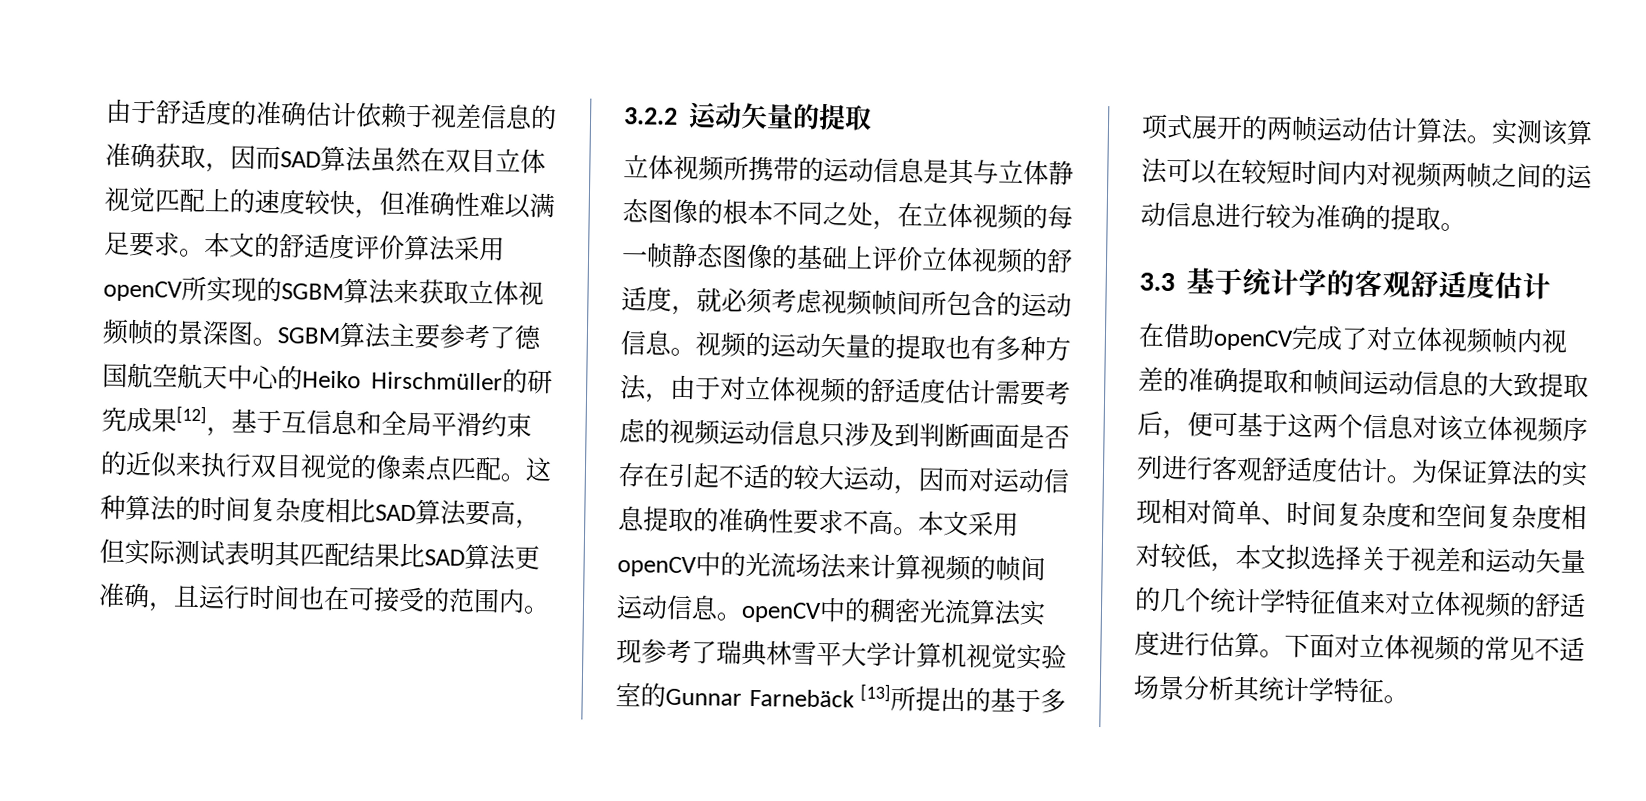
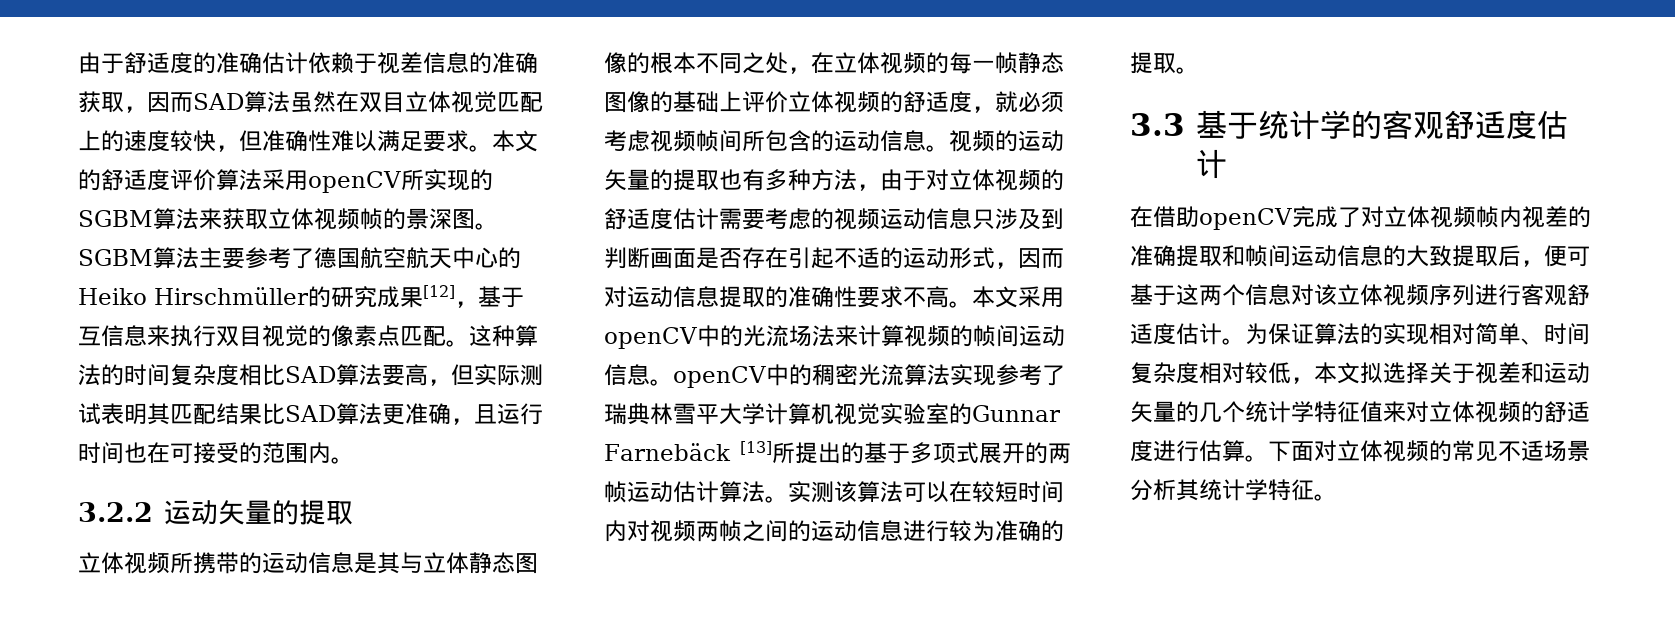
- SGBM算法主要参考了德国航空航天中心的Heiko Hirschmüller的研究成果[12]，基于互信息和全局平滑约束的近似来执行双目视觉的像素点匹配。
+ SGBM算法主要参考了德国航空航天中心的Heiko Hirschmüller的研究成果[12]，基于互信息来执行双目视觉的像素点匹配。
- 视频的运动矢量的提取也有多种方法，由于对立体视频的舒适度估计需要考虑的视频运动信息只涉及到判断画面是否存在引起不适的较大运动，因而对运动信息提取的准确性要求不高。
+ 视频的运动矢量的提取也有多种方法，由于对立体视频的舒适度估计需要考虑的视频运动信息只涉及到判断画面是否存在引起不适的运动形式，因而对运动信息提取的准确性要求不高。
- 为保证算法的实现相对简单、时间复杂度和空间复杂度相对较低，本文拟选择关于视差和运动矢量的几个统计学特征值来对立体视频的舒适度进行估算。
+ 为保证算法的实现相对简单、时间复杂度相对较低，本文拟选择关于视差和运动矢量的几个统计学特征值来对立体视频的舒适度进行估算。

